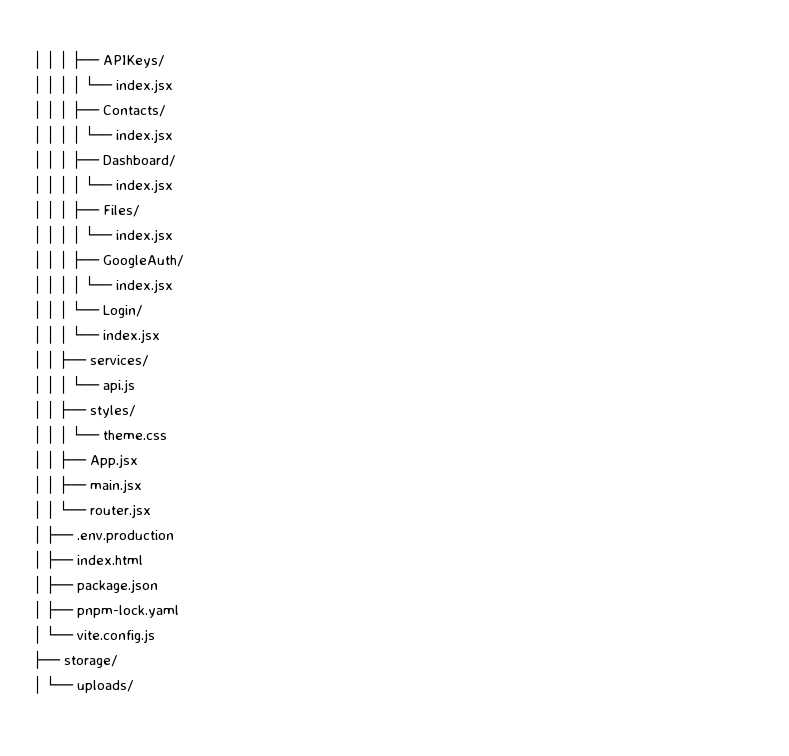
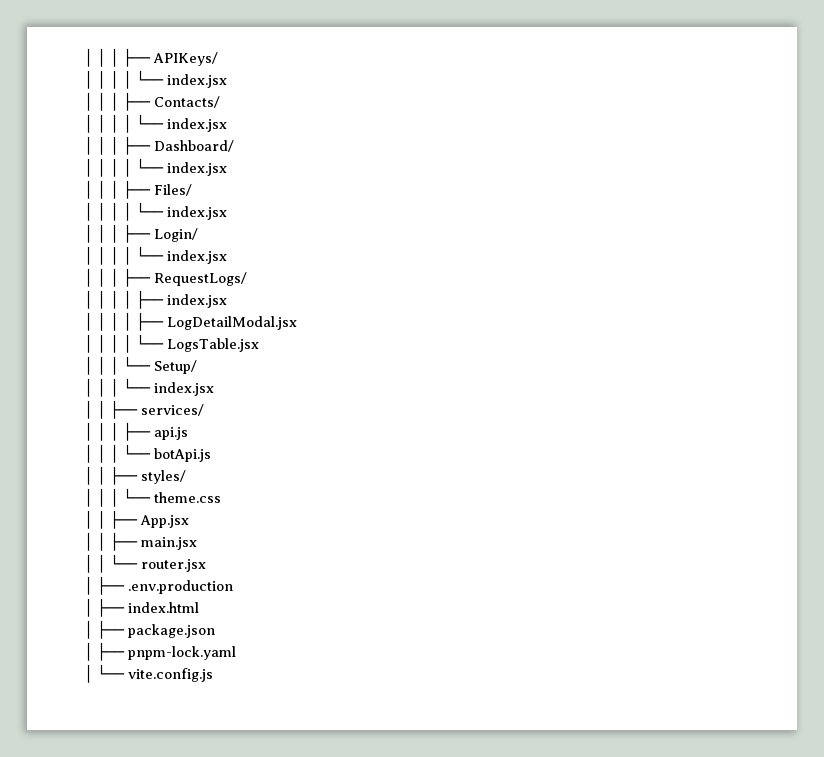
- │ │ │ ├── GoogleAuth/
+ │ │ │ ├── Login/
  │ │ │ │ └── index.jsx
- │ │ │ └── Login/
+ │ │ │ ├── RequestLogs/
+ │ │ │ │ ├── index.jsx
+ │ │ │ │ ├── LogDetailModal.jsx
+ │ │ │ │ └── LogsTable.jsx
+ │ │ │ └── Setup/
- │ │ │ └── api.js
+ │ │ │ ├── api.js
+ │ │ │ └── botApi.js
- ├── storage/
- │ └── uploads/

